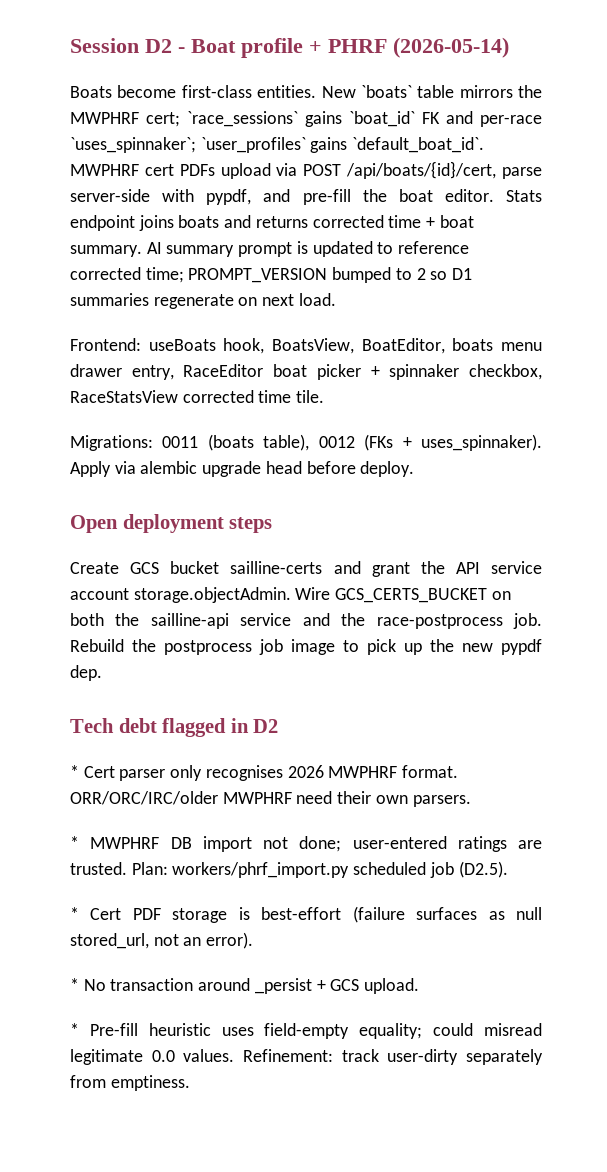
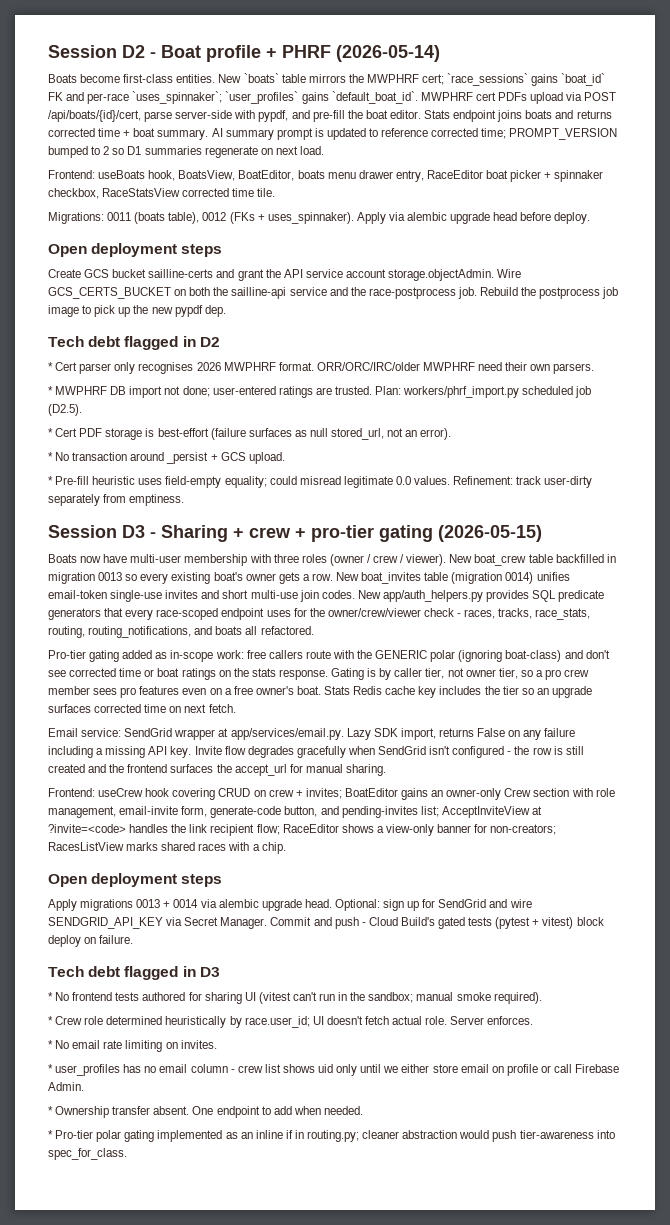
+ Session D3 - Sharing + crew + pro-tier gating (2026-05-15)
+ Boats now have multi-user membership with three roles (owner / crew / viewer). New boat_crew table backfilled in migration 0013 so every existing boat's owner gets a row. New boat_invites table (migration 0014) unifies email-token single-use invites and short multi-use join codes. New app/auth_helpers.py provides SQL predicate generators that every race-scoped endpoint uses for the owner/crew/viewer check - races, tracks, race_stats, routing, routing_notifications, and boats all refactored.
+ Pro-tier gating added as in-scope work: free callers route with the GENERIC polar (ignoring boat-class) and don't see corrected time or boat ratings on the stats response. Gating is by caller tier, not owner tier, so a pro crew member sees pro features even on a free owner's boat. Stats Redis cache key includes the tier so an upgrade surfaces corrected time on next fetch.
+ Email service: SendGrid wrapper at app/services/email.py. Lazy SDK import, returns False on any failure including a missing API key. Invite flow degrades gracefully when SendGrid isn't configured - the row is still created and the frontend surfaces the accept_url for manual sharing.
+ Frontend: useCrew hook covering CRUD on crew + invites; BoatEditor gains an owner-only Crew section with role management, email-invite form, generate-code button, and pending-invites list; AcceptInviteView at ?invite=<code> handles the link recipient flow; RaceEditor shows a view-only banner for non-creators; RacesListView marks shared races with a chip.
+ Open deployment steps
+ Apply migrations 0013 + 0014 via alembic upgrade head. Optional: sign up for SendGrid and wire SENDGRID_API_KEY via Secret Manager. Commit and push - Cloud Build's gated tests (pytest + vitest) block deploy on failure.
+ Tech debt flagged in D3
+ * No frontend tests authored for sharing UI (vitest can't run in the sandbox; manual smoke required).
+ * Crew role determined heuristically by race.user_id; UI doesn't fetch actual role. Server enforces.
+ * No email rate limiting on invites.
+ * user_profiles has no email column - crew list shows uid only until we either store email on profile or call Firebase Admin.
+ * Ownership transfer absent. One endpoint to add when needed.
+ * Pro-tier polar gating implemented as an inline if in routing.py; cleaner abstraction would push tier-awareness into spec_for_class.

